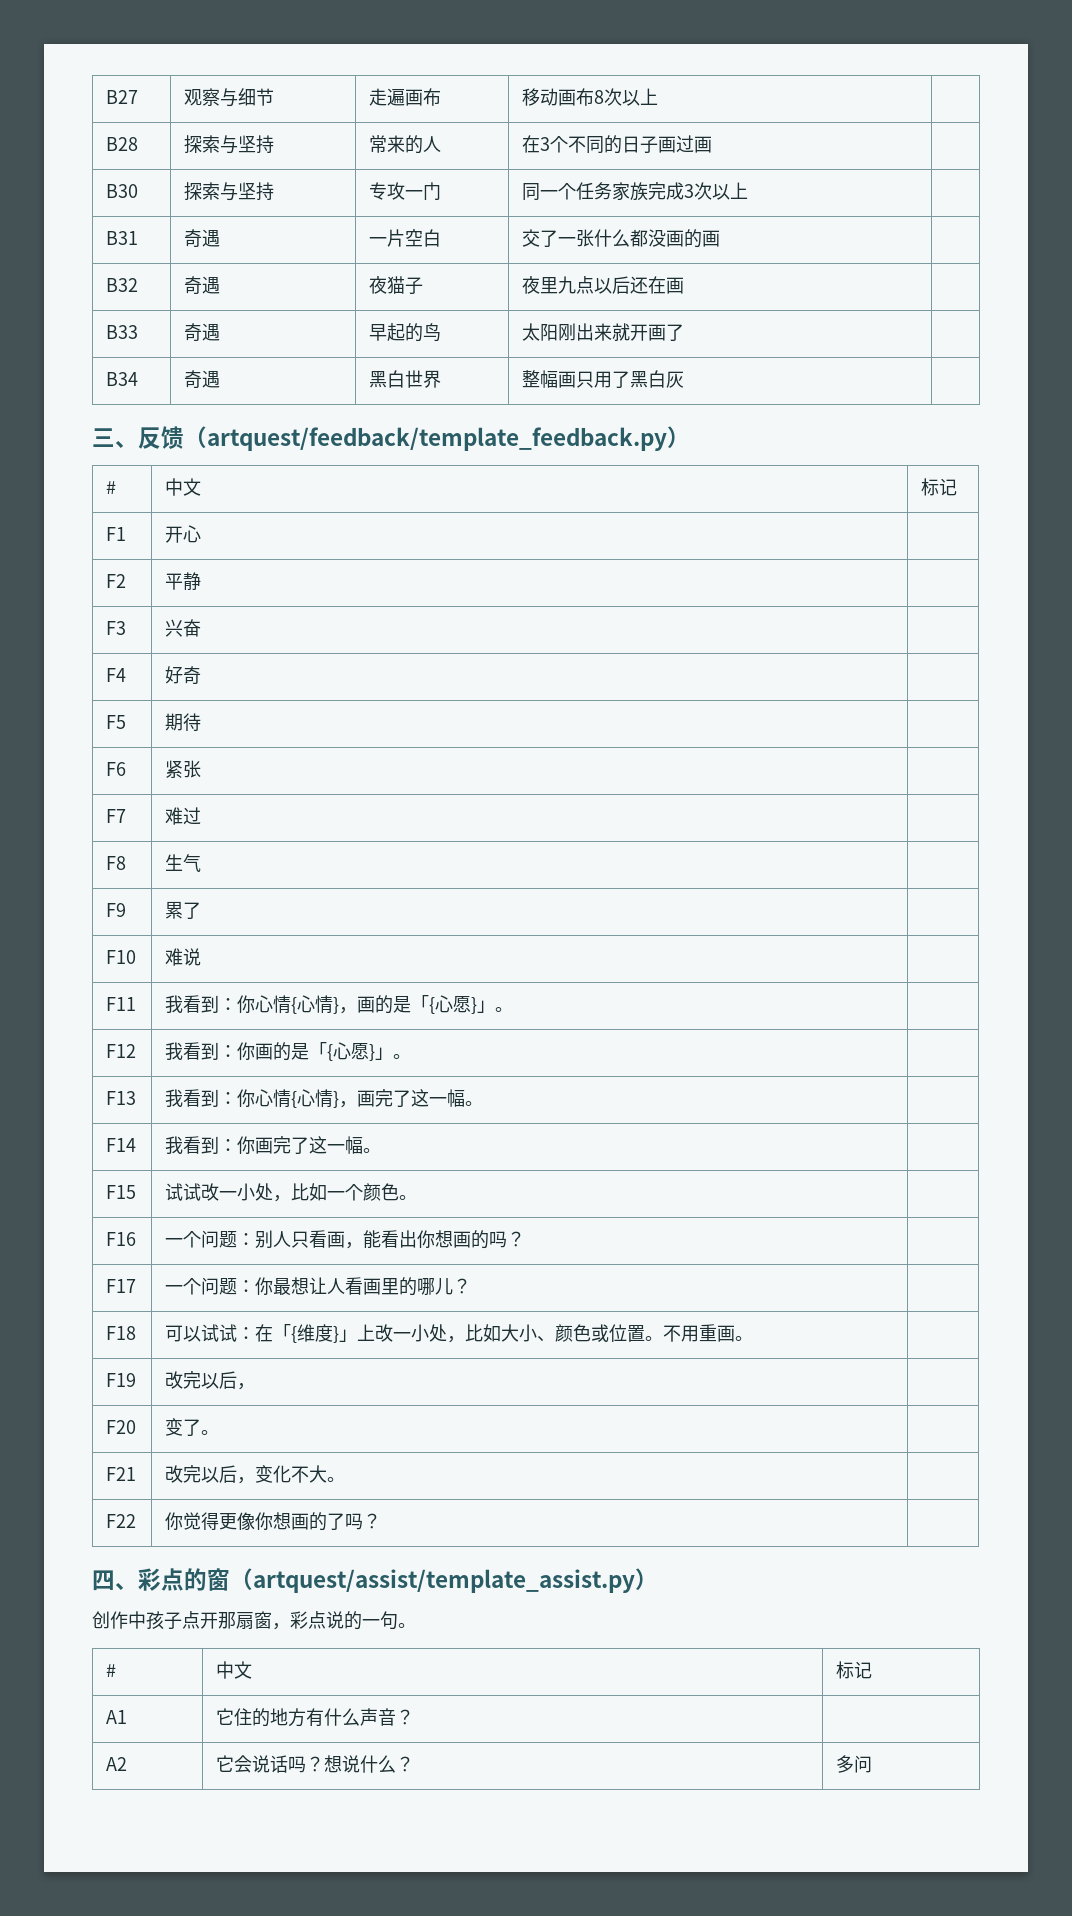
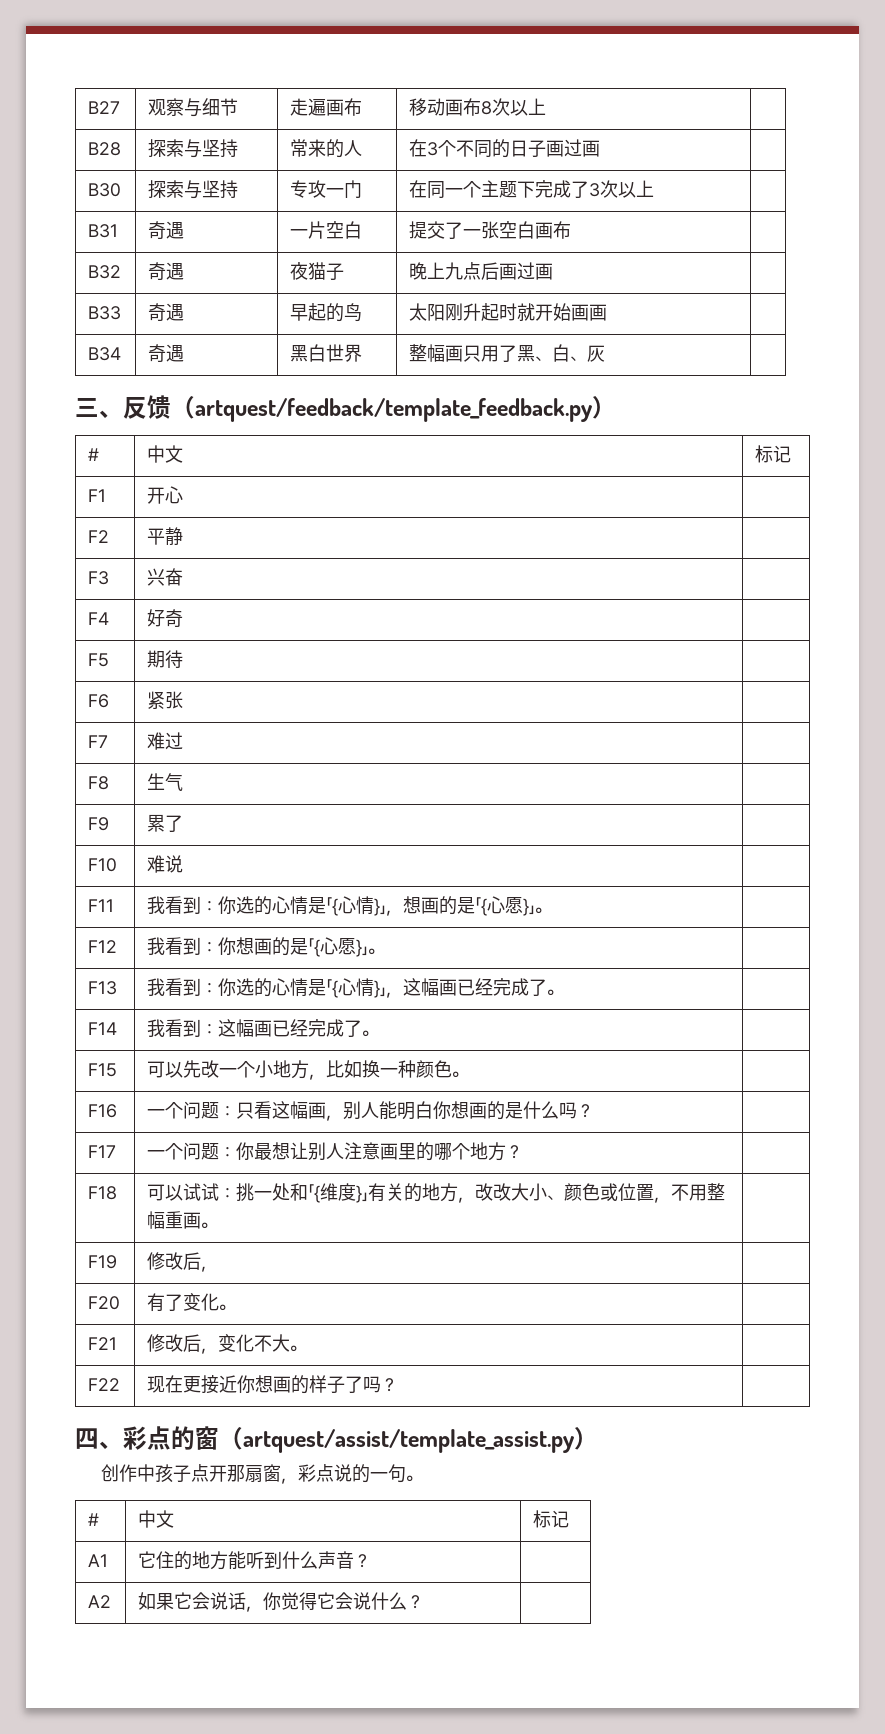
- B30 | 探索与坚持 | 专攻一门 | 同一个任务家族完成3次以上 |
+ B30 | 探索与坚持 | 专攻一门 | 在同一个主题下完成了3次以上 |
- B31 | 奇遇 | 一片空白 | 交了一张什么都没画的画 |
+ B31 | 奇遇 | 一片空白 | 提交了一张空白画布 |
- B32 | 奇遇 | 夜猫子 | 夜里九点以后还在画 |
+ B32 | 奇遇 | 夜猫子 | 晚上九点后画过画 |
- B33 | 奇遇 | 早起的鸟 | 太阳刚出来就开画了 |
+ B33 | 奇遇 | 早起的鸟 | 太阳刚升起时就开始画画 |
- B34 | 奇遇 | 黑白世界 | 整幅画只用了黑白灰 |
+ B34 | 奇遇 | 黑白世界 | 整幅画只用了黑、白、灰 |
- F11 | 我看到：你心情{心情}，画的是「{心愿}」。 |
+ F11 | 我看到：你选的心情是「{心情}」，想画的是「{心愿}」。 |
- F12 | 我看到：你画的是「{心愿}」。 |
+ F12 | 我看到：你想画的是「{心愿}」。 |
- F13 | 我看到：你心情{心情}，画完了这一幅。 |
- F14 | 我看到：你画完了这一幅。 |
- F15 | 试试改一小处，比如一个颜色。 |
+ F13 | 我看到：你选的心情是「{心情}」，这幅画已经完成了。 |
+ F14 | 我看到：这幅画已经完成了。 |
+ F15 | 可以先改一个小地方，比如换一种颜色。 |
- F16 | 一个问题：别人只看画，能看出你想画的吗？ |
+ F16 | 一个问题：只看这幅画，别人能明白你想画的是什么吗？ |
- F17 | 一个问题：你最想让人看画里的哪儿？ |
+ F17 | 一个问题：你最想让别人注意画里的哪个地方？ |
- F18 | 可以试试：在「{维度}」上改一小处，比如大小、颜色或位置。不用重画。 |
+ F18 | 可以试试：挑一处和「{维度}」有关的地方，改改大小、颜色或位置，不用整幅重画。 |
- F19 | 改完以后， |
+ F19 | 修改后， |
- F20 | 变了。 |
+ F20 | 有了变化。 |
- F21 | 改完以后，变化不大。 |
+ F21 | 修改后，变化不大。 |
- F22 | 你觉得更像你想画的了吗？ |
+ F22 | 现在更接近你想画的样子了吗？ |
- A1 | 它住的地方有什么声音？ |
+ A1 | 它住的地方能听到什么声音？ |
- A2 | 它会说话吗？想说什么？ | 多问
+ A2 | 如果它会说话，你觉得它会说什么？ |

